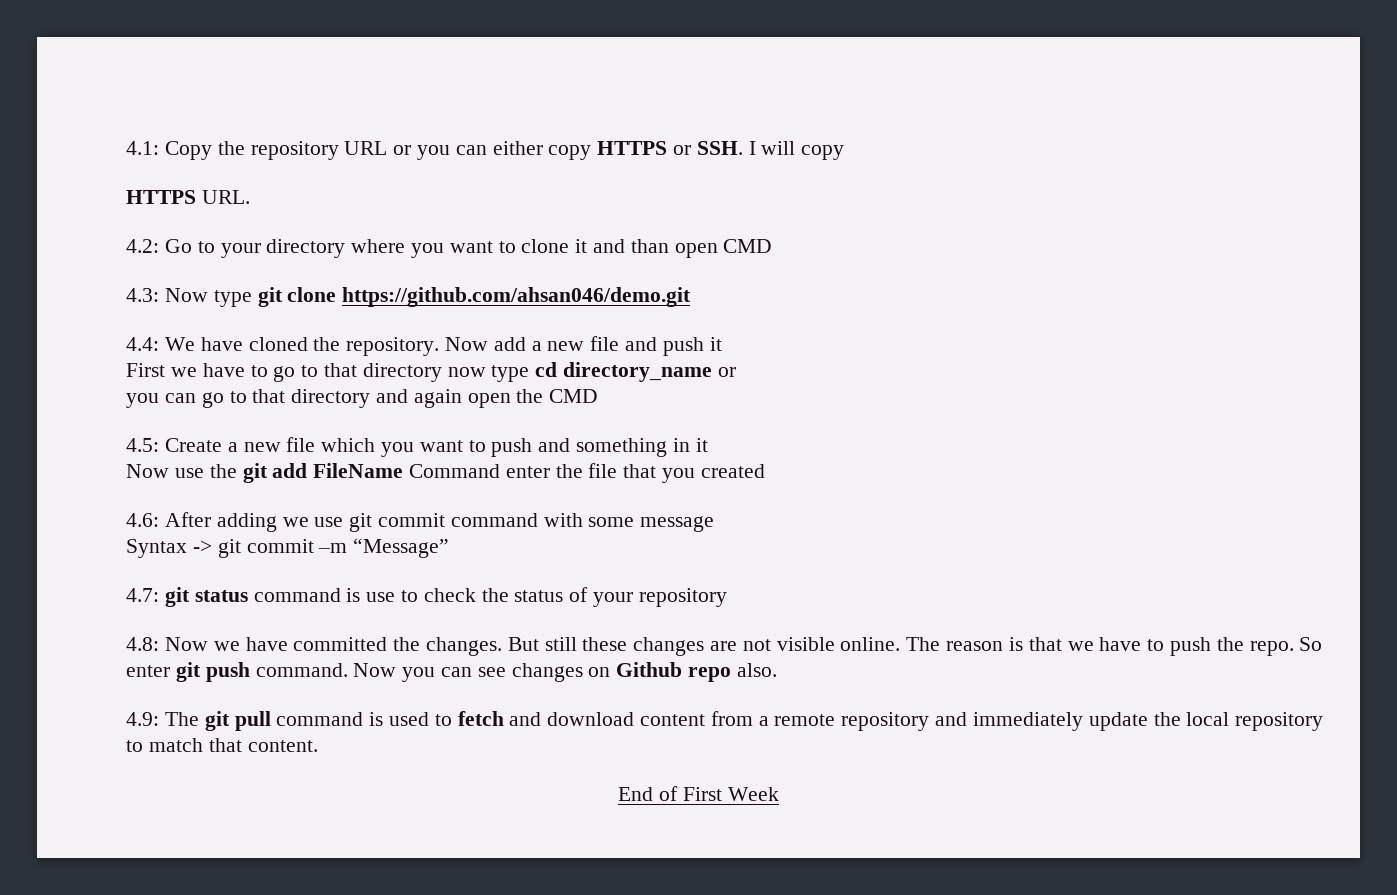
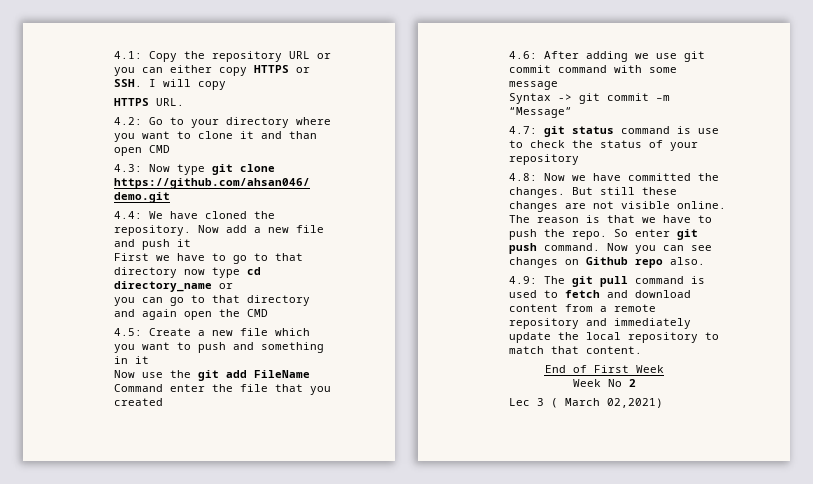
+ Week No 2
+ Lec 3 ( March 02,2021)

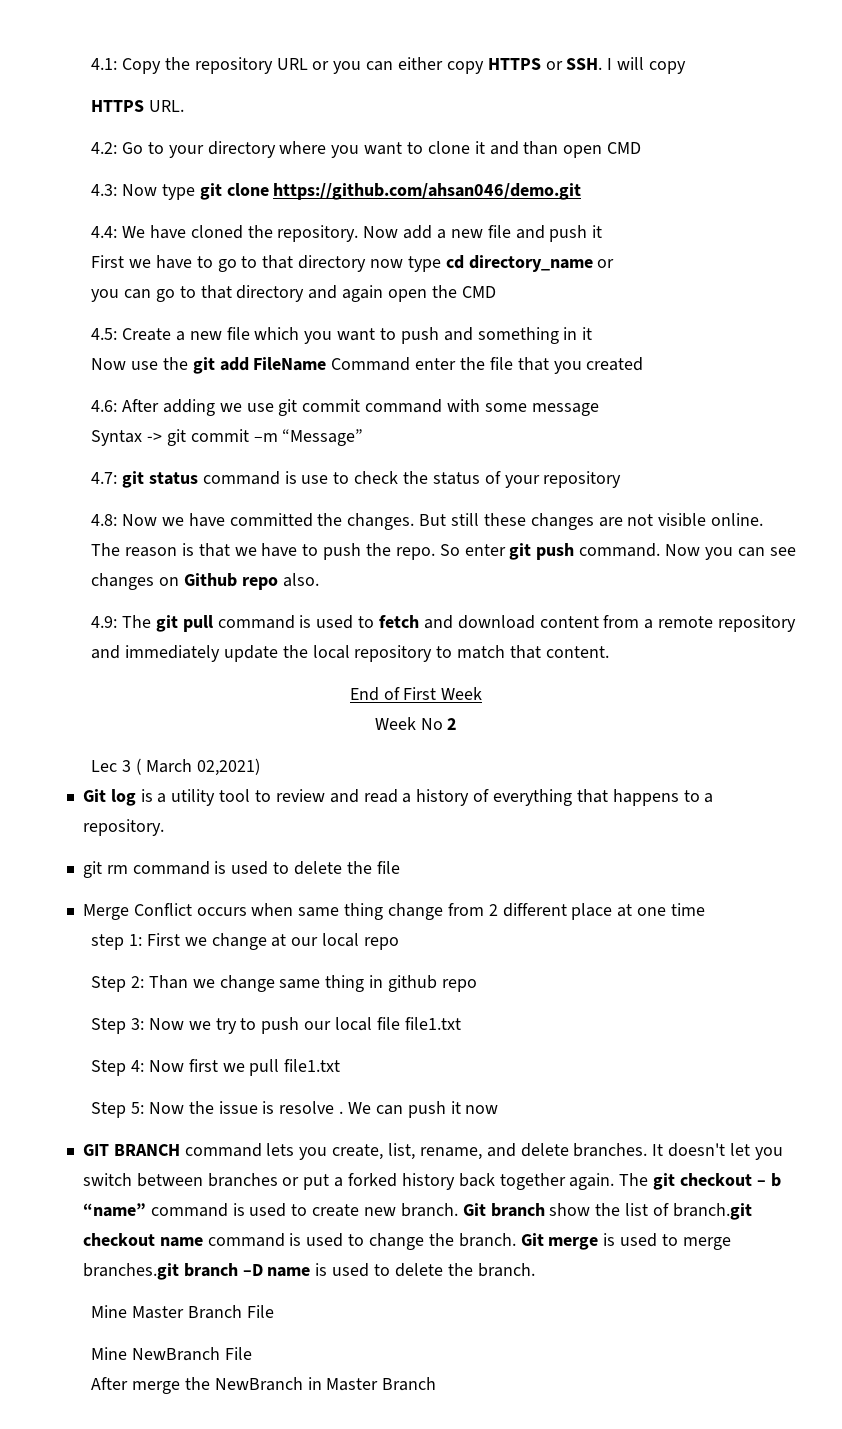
+ Git log is a utility tool to review and read a history of everything that happens to a repository.
+ git rm command is used to delete the file
+ Merge Conflict occurs when same thing change from 2 different place at one time
+ step 1: First we change at our local repo
+ Step 2: Than we change same thing in github repo
+ Step 3: Now we try to push our local file file1.txt
+ Step 4: Now first we pull file1.txt
+ Step 5: Now the issue is resolve . We can push it now
+ GIT BRANCH command lets you create, list, rename, and delete branches. It doesn't let you switch between branches or put a forked history back together again. The git checkout – b “name” command is used to create new branch. Git branch show the list of branch.git checkout name command is used to change the branch. Git merge is used to merge branches.git branch –D name is used to delete the branch.
+ Mine Master Branch File
+ Mine NewBranch File
+ After merge the NewBranch in Master Branch

